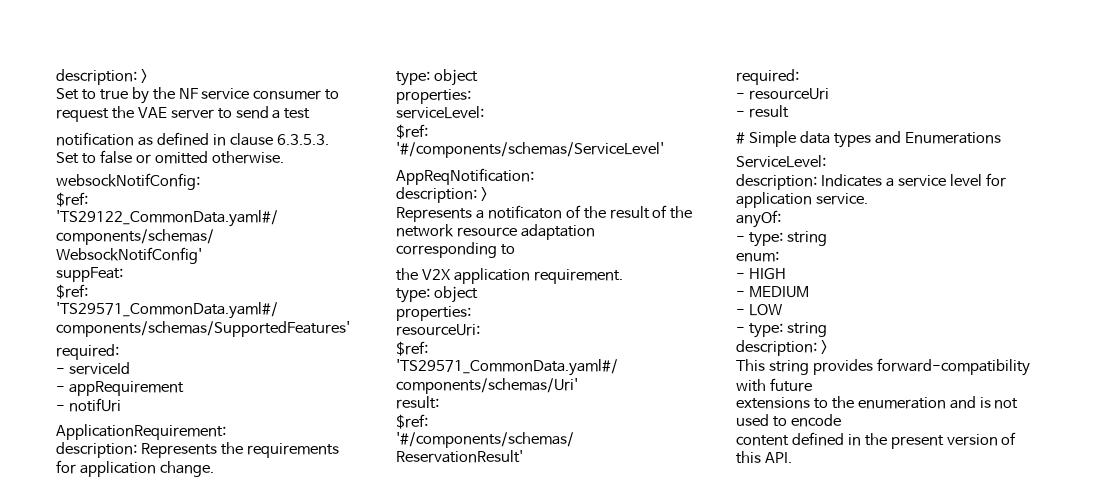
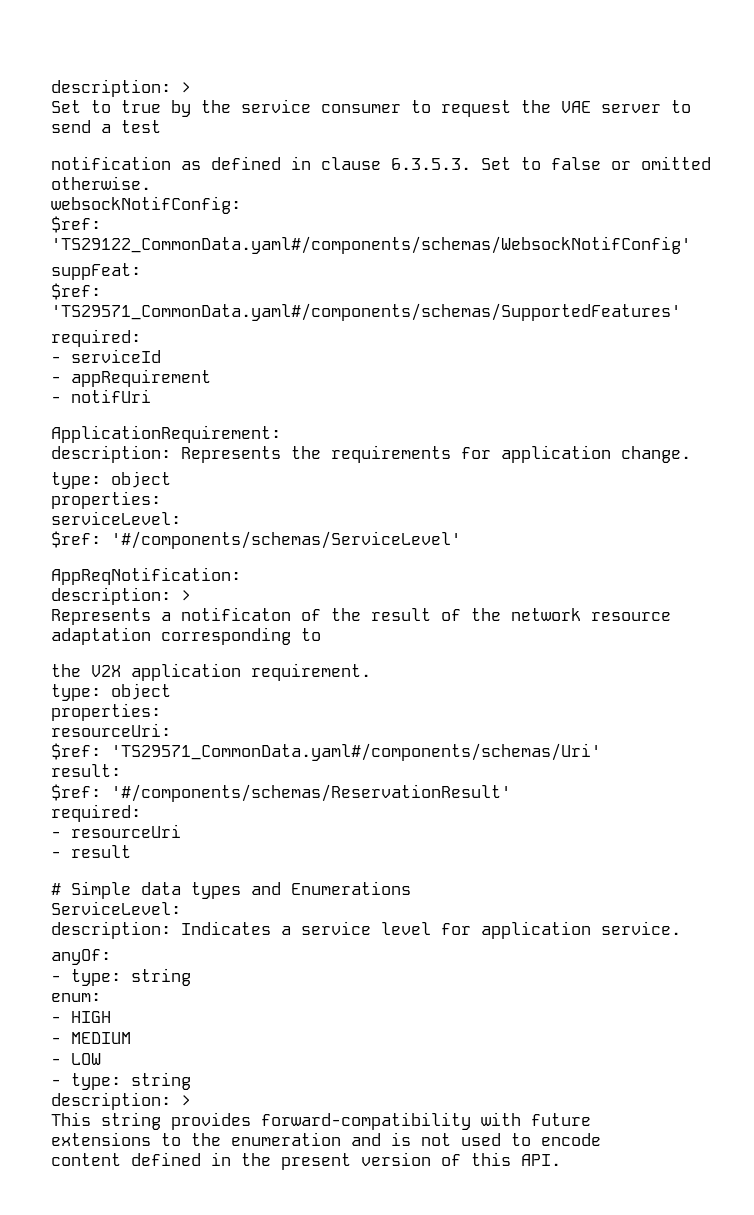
- Set to true by the NF service consumer to request the VAE server to send a test
+ Set to true by the service consumer to request the VAE server to send a test

